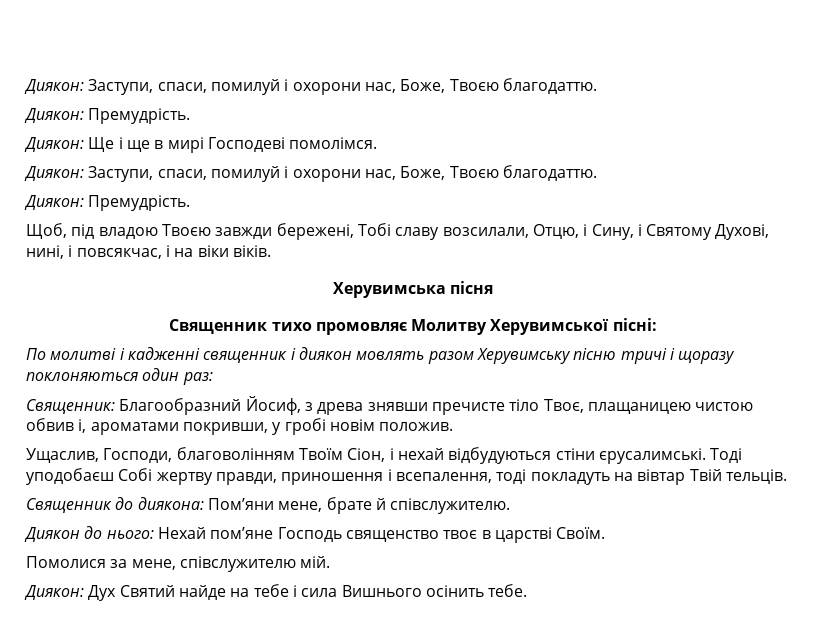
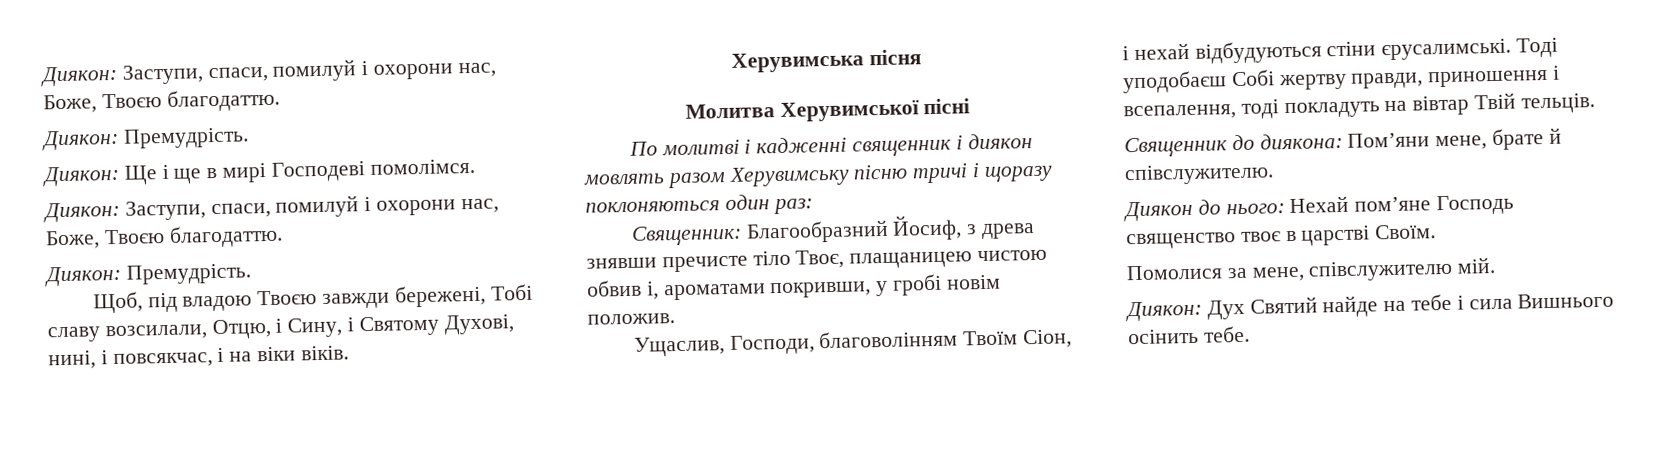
- Священник тихо промовляє Молитву Херувимської пісні:
+ Молитва Херувимської пісні

